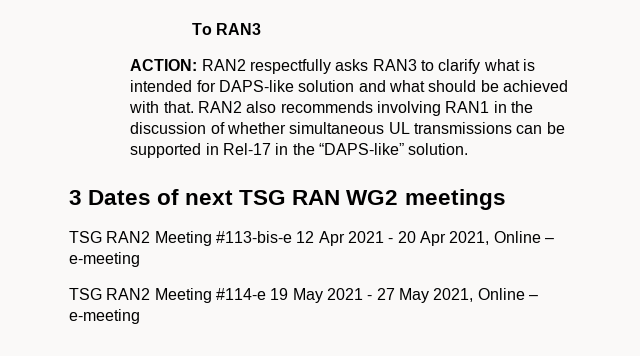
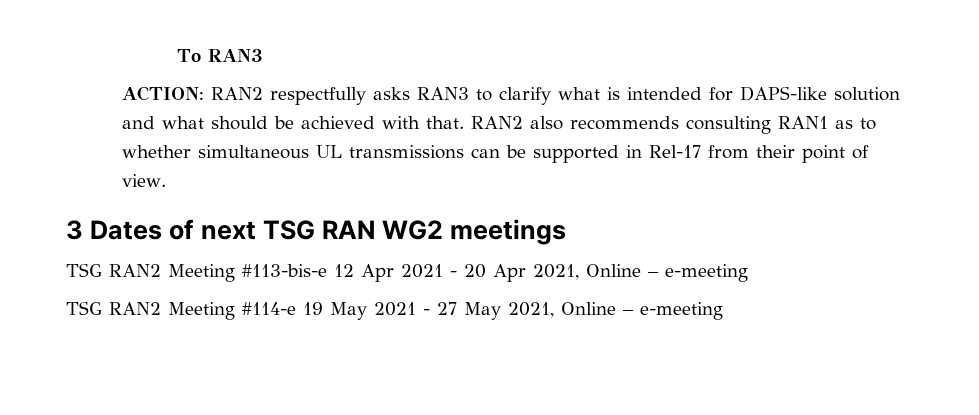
- RAN2 also recommends involving RAN1 in the discussion of whether simultaneous UL transmissions can be supported in Rel-17 in the “DAPS-like” solution.
+ RAN2 also recommends consulting RAN1 as to whether simultaneous UL transmissions can be supported in Rel-17 from their point of view.

